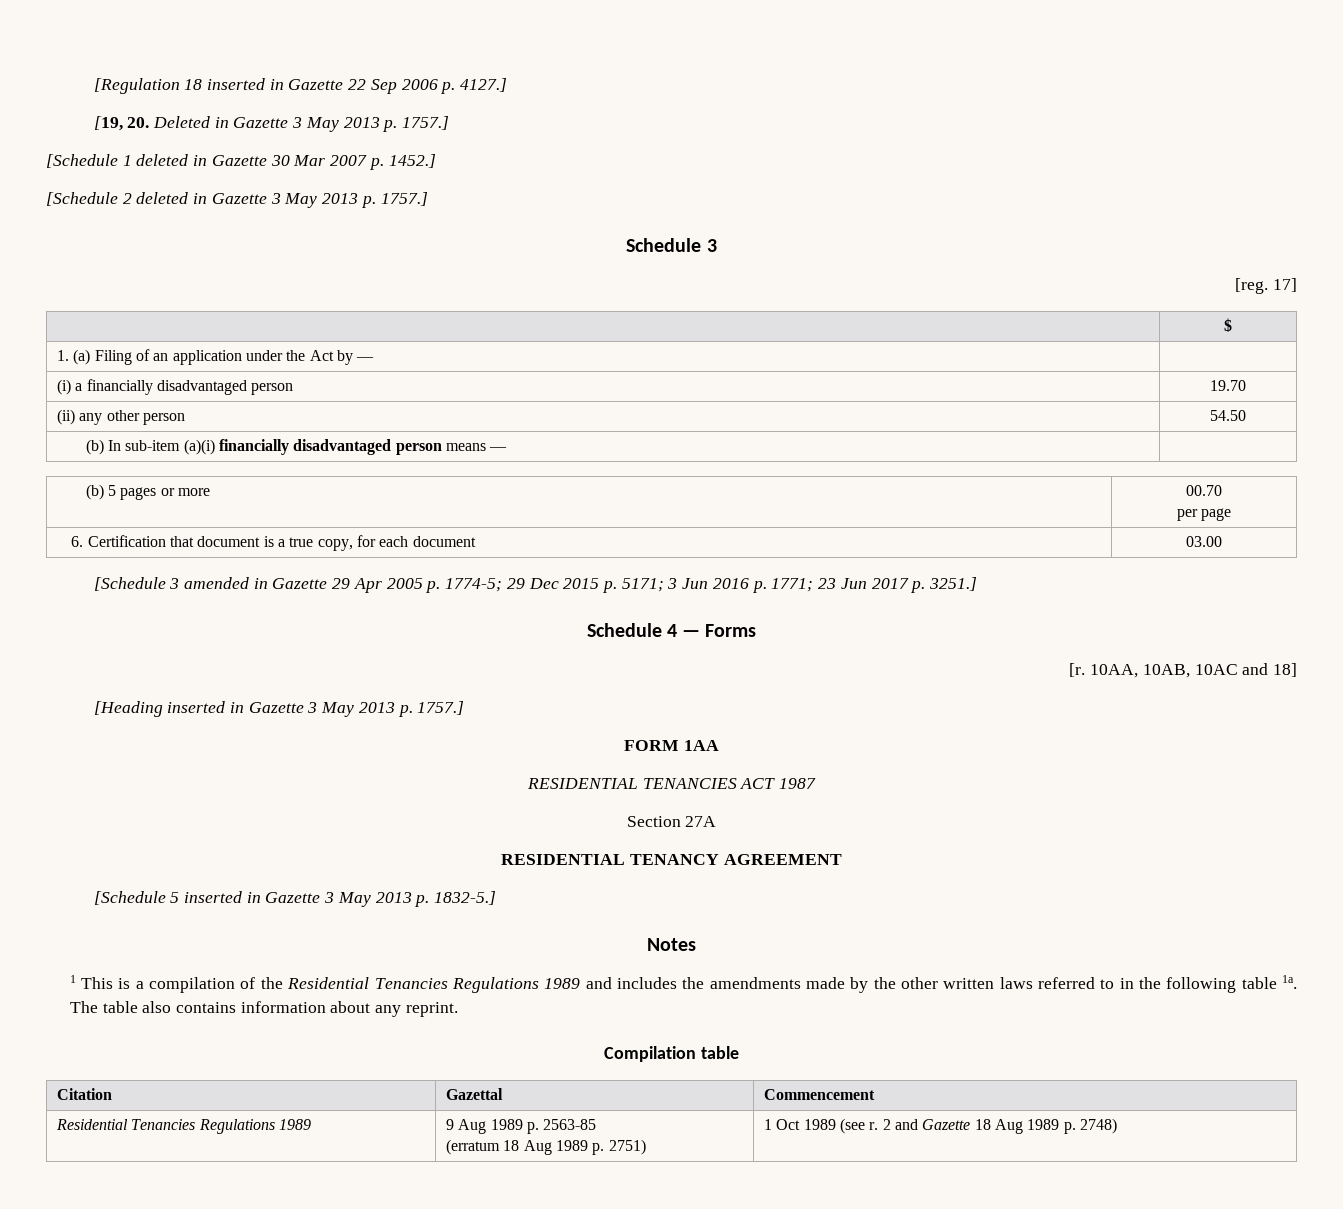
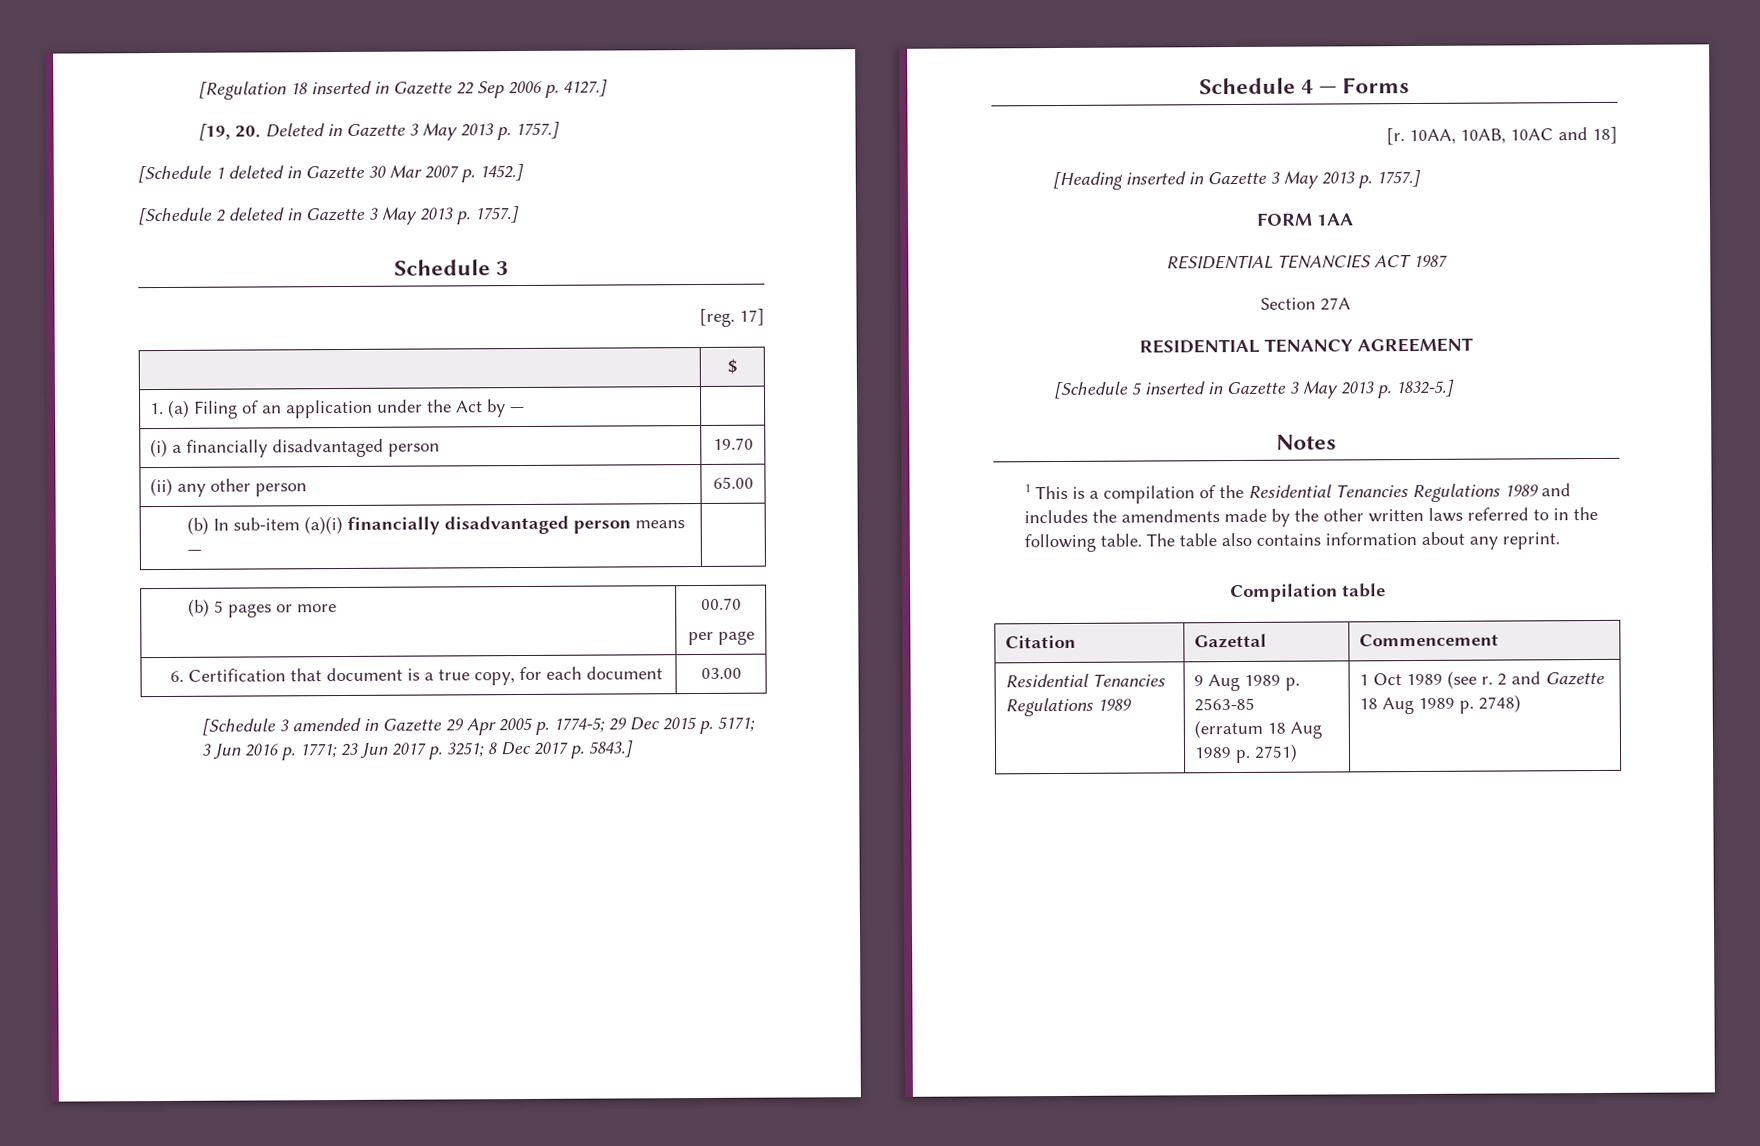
- (ii) any other person | 54.50
+ (ii) any other person | 65.00
- [Schedule 3 amended in Gazette 29 Apr 2005 p. 1774-5; 29 Dec 2015 p. 5171; 3 Jun 2016 p. 1771; 23 Jun 2017 p. 3251.]
+ [Schedule 3 amended in Gazette 29 Apr 2005 p. 1774-5; 29 Dec 2015 p. 5171; 3 Jun 2016 p. 1771; 23 Jun 2017 p. 3251; 8 Dec 2017 p. 5843.]
- 1 This is a compilation of the Residential Tenancies Regulations 1989 and includes the amendments made by the other written laws referred to in the following table 1a.
+ 1 This is a compilation of the Residential Tenancies Regulations 1989 and includes the amendments made by the other written laws referred to in the following table.

